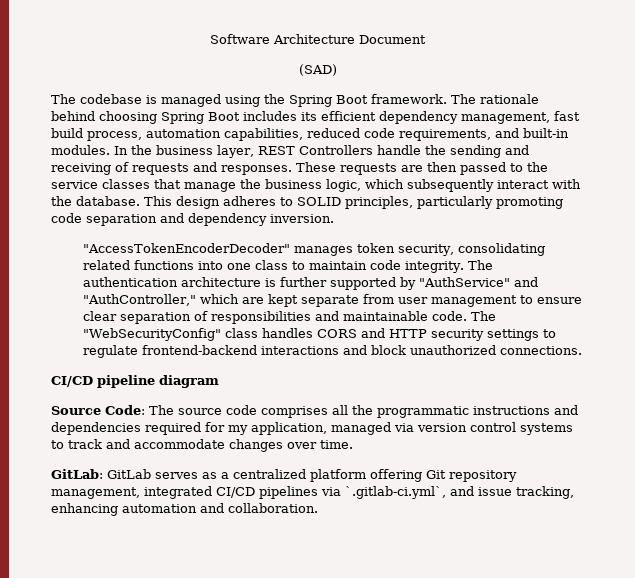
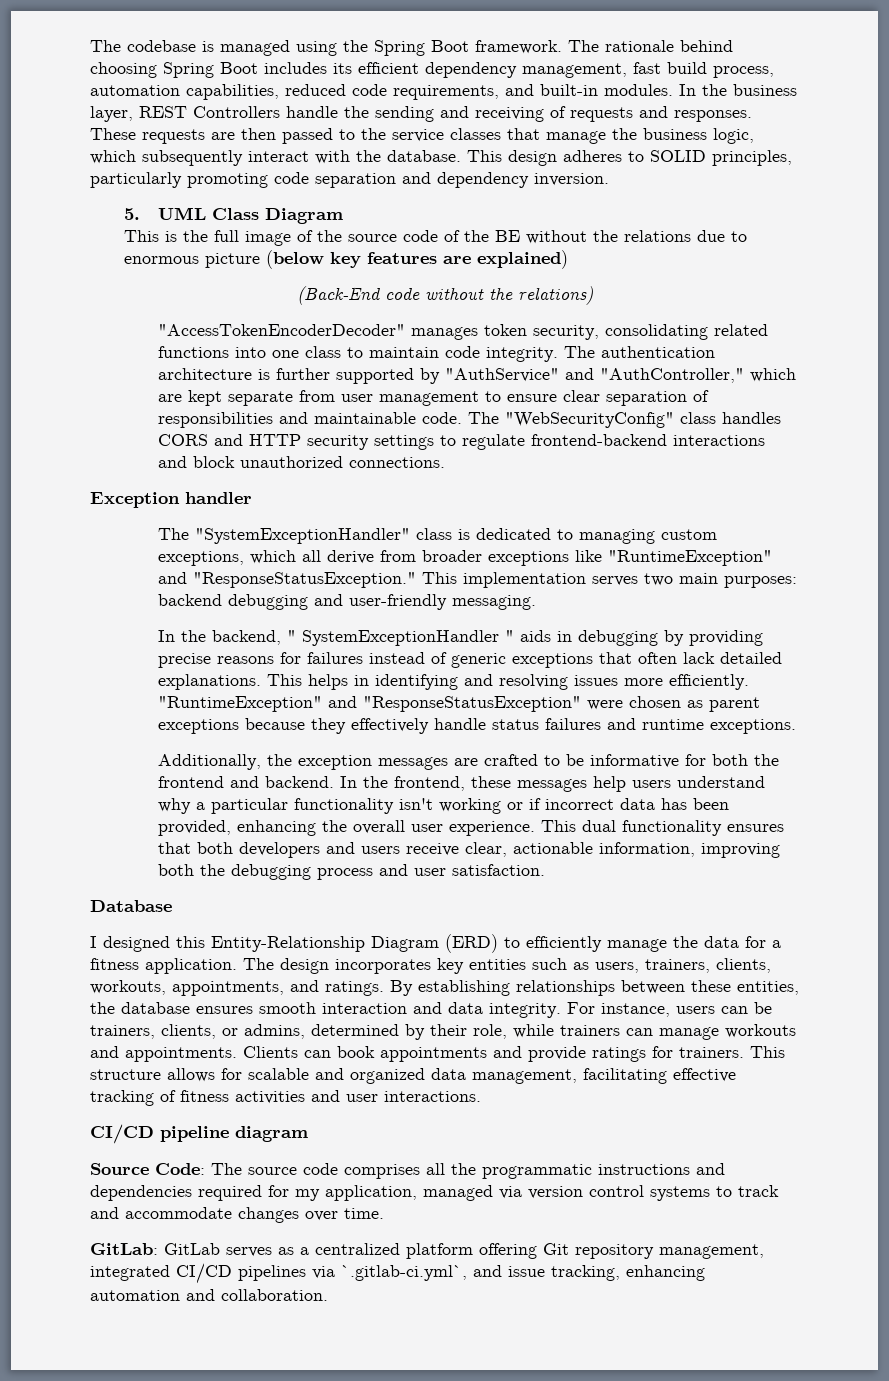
- Software Architecture Document
- (SAD)
+ 5. UML Class Diagram
+ This is the full image of the source code of the BE without the relations due to enormous picture (below key features are explained)
+ (Back-End code without the relations)
+ Exception handler
+ The "SystemExceptionHandler" class is dedicated to managing custom exceptions, which all derive from broader exceptions like "RuntimeException" and "ResponseStatusException." This implementation serves two main purposes: backend debugging and user-friendly messaging.
+ In the backend, " SystemExceptionHandler " aids in debugging by providing precise reasons for failures instead of generic exceptions that often lack detailed explanations. This helps in identifying and resolving issues more efficiently. "RuntimeException" and "ResponseStatusException" were chosen as parent exceptions because they effectively handle status failures and runtime exceptions.
+ Additionally, the exception messages are crafted to be informative for both the frontend and backend. In the frontend, these messages help users understand why a particular functionality isn't working or if incorrect data has been provided, enhancing the overall user experience. This dual functionality ensures that both developers and users receive clear, actionable information, improving both the debugging process and user satisfaction.
+ Database
+ I designed this Entity-Relationship Diagram (ERD) to efficiently manage the data for a fitness application. The design incorporates key entities such as users, trainers, clients, workouts, appointments, and ratings. By establishing relationships between these entities, the database ensures smooth interaction and data integrity. For instance, users can be trainers, clients, or admins, determined by their role, while trainers can manage workouts and appointments. Clients can book appointments and provide ratings for trainers. This structure allows for scalable and organized data management, facilitating effective tracking of fitness activities and user interactions.

